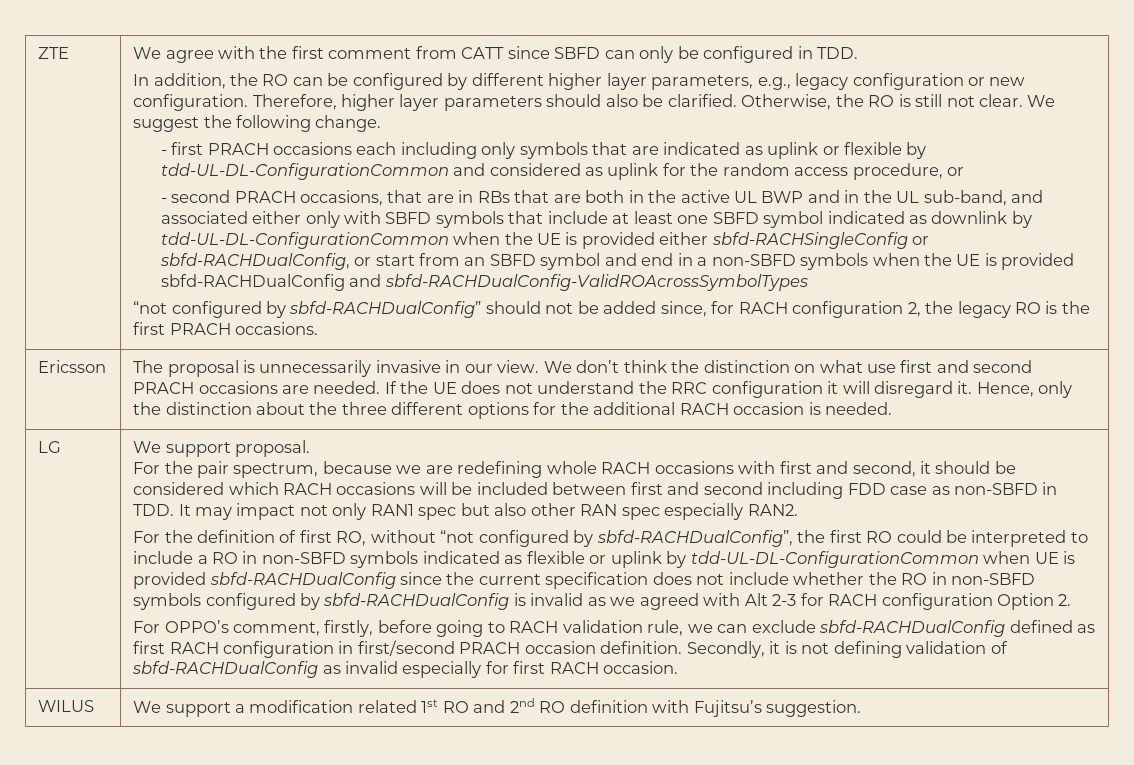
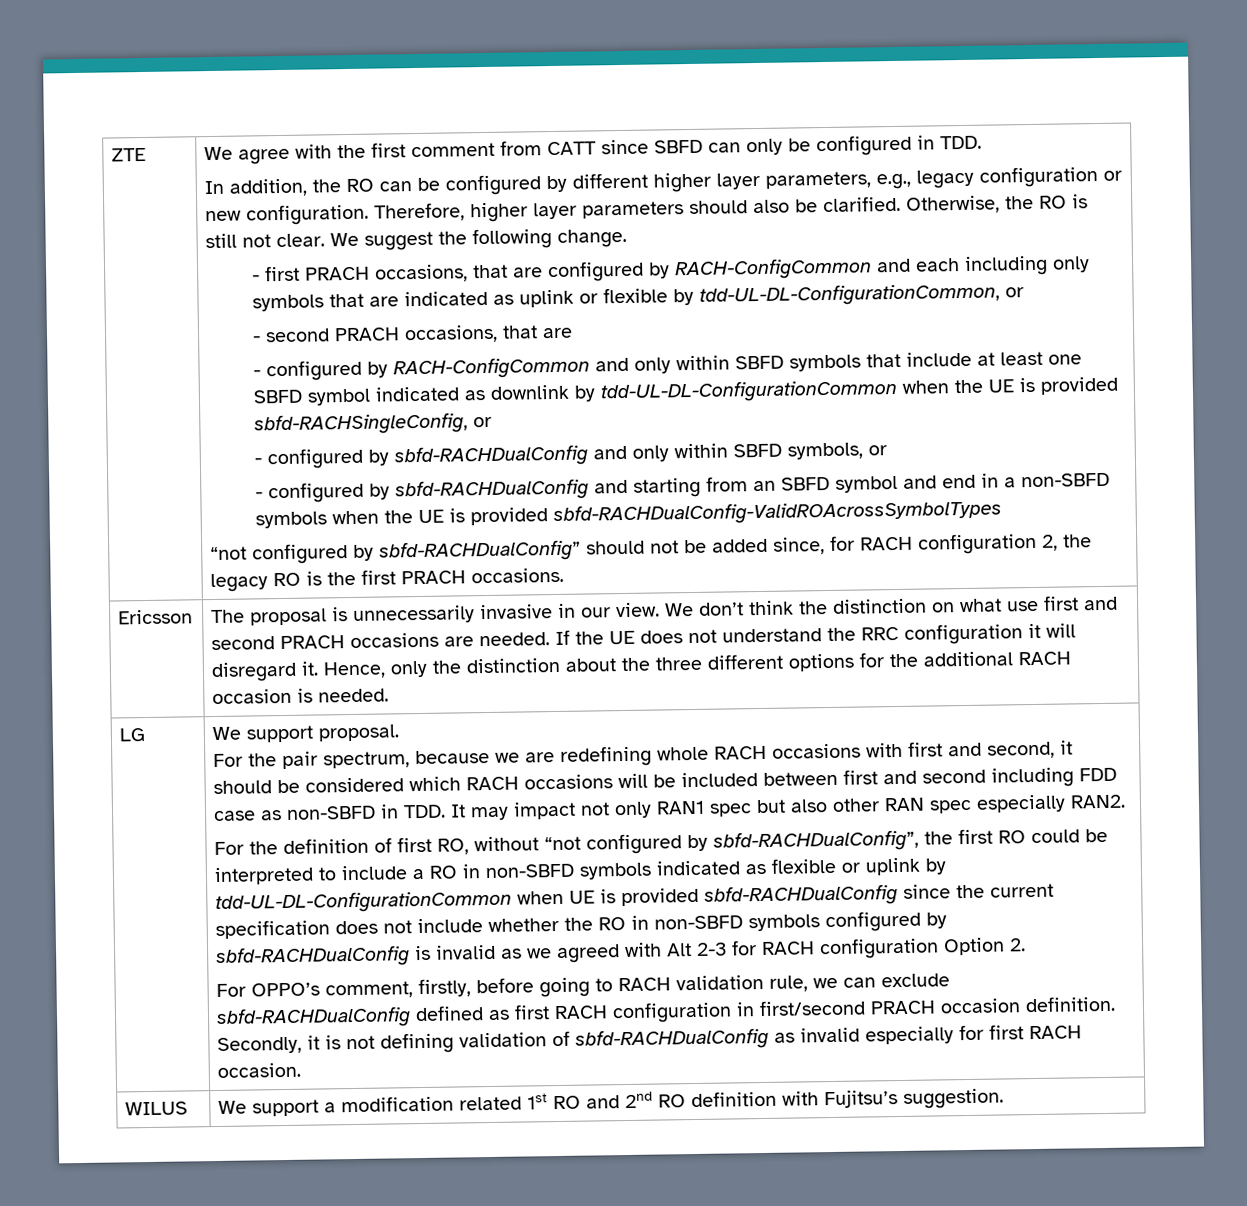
- - first PRACH occasions each including only symbols that are indicated as uplink or flexible by tdd-UL-DL-ConfigurationCommon and considered as uplink for the random access procedure, or
+ - first PRACH occasions, that are configured by RACH-ConfigCommon and each including only symbols that are indicated as uplink or flexible by tdd-UL-DL-ConfigurationCommon, or
- - second PRACH occasions, that are in RBs that are both in the active UL BWP and in the UL sub-band, and associated either only with SBFD symbols that include at least one SBFD symbol indicated as downlink by tdd-UL-DL-ConfigurationCommon when the UE is provided either sbfd-RACHSingleConfig or sbfd-RACHDualConfig, or start from an SBFD symbol and end in a non-SBFD symbols when the UE is provided sbfd-RACHDualConfig and sbfd-RACHDualConfig-ValidROAcrossSymbolTypes
+ - second PRACH occasions, that are
+ - configured by RACH-ConfigCommon and only within SBFD symbols that include at least one SBFD symbol indicated as downlink by tdd-UL-DL-ConfigurationCommon when the UE is provided sbfd-RACHSingleConfig, or
+ - configured by sbfd-RACHDualConfig and only within SBFD symbols, or
+ - configured by sbfd-RACHDualConfig and starting from an SBFD symbol and end in a non-SBFD symbols when the UE is provided sbfd-RACHDualConfig-ValidROAcrossSymbolTypes

